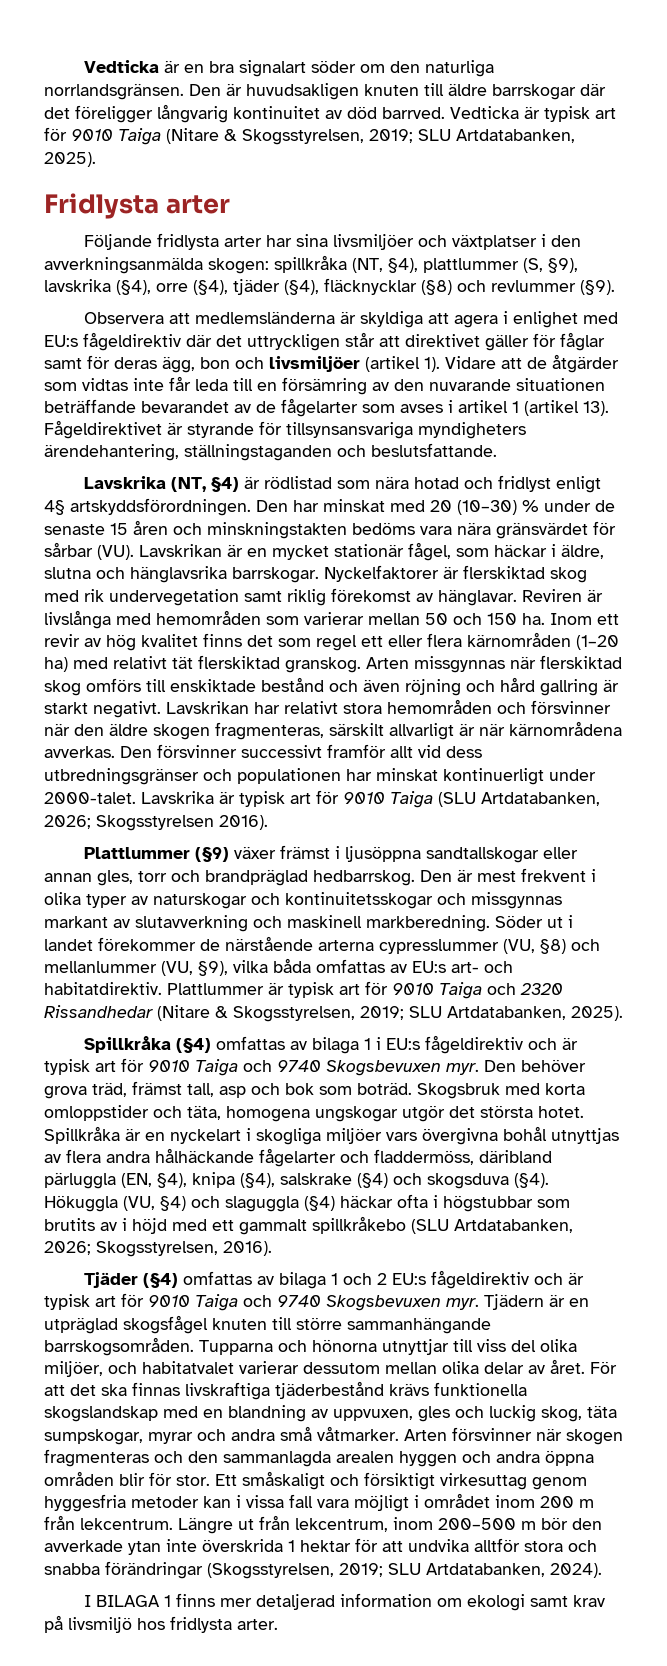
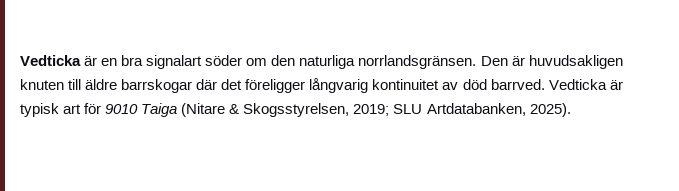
- Fridlysta arter
- Följande fridlysta arter har sina livsmiljöer och växtplatser i den avverkningsanmälda skogen: spillkråka (NT, §4), plattlummer (S, §9), lavskrika (§4), orre (§4), tjäder (§4), fläcknycklar (§8) och revlummer (§9).
- Observera att medlemsländerna är skyldiga att agera i enlighet med EU:s fågeldirektiv där det uttryckligen står att direktivet gäller för fåglar samt för deras ägg, bon och livsmiljöer (artikel 1). Vidare att de åtgärder som vidtas inte får leda till en försämring av den nuvarande situationen beträffande bevarandet av de fågelarter som avses i artikel 1 (artikel 13). Fågeldirektivet är styrande för tillsynsansvariga myndigheters ärendehantering, ställningstaganden och beslutsfattande.
- Lavskrika (NT, §4) är rödlistad som nära hotad och fridlyst enligt 4§ artskyddsförordningen. Den har minskat med 20 (10–30) % under de senaste 15 åren och minskningstakten bedöms vara nära gränsvärdet för sårbar (VU). Lavskrikan är en mycket stationär fågel, som häckar i äldre, slutna och hänglavsrika barrskogar. Nyckelfaktorer är flerskiktad skog med rik undervegetation samt riklig förekomst av hänglavar. Reviren är livslånga med hemområden som varierar mellan 50 och 150 ha. Inom ett revir av hög kvalitet finns det som regel ett eller flera kärnområden (1–20 ha) med relativt tät flerskiktad granskog. Arten missgynnas när flerskiktad skog omförs till enskiktade bestånd och även röjning och hård gallring är starkt negativt. Lavskrikan har relativt stora hemområden och försvinner när den äldre skogen fragmenteras, särskilt allvarligt är när kärnområdena avverkas. Den försvinner successivt framför allt vid dess utbredningsgränser och populationen har minskat kontinuerligt under 2000-talet. Lavskrika är typisk art för 9010 Taiga (SLU Artdatabanken, 2026; Skogsstyrelsen 2016).
- Plattlummer (§9) växer främst i ljusöppna sandtallskogar eller annan gles, torr och brandpräglad hedbarrskog. Den är mest frekvent i olika typer av naturskogar och kontinuitetsskogar och missgynnas markant av slutavverkning och maskinell markberedning. Söder ut i landet förekommer de närstående arterna cypresslummer (VU, §8) och mellanlummer (VU, §9), vilka båda omfattas av EU:s art- och habitatdirektiv. Plattlummer är typisk art för 9010 Taiga och 2320 Rissandhedar (Nitare & Skogsstyrelsen, 2019; SLU Artdatabanken, 2025).
- Spillkråka (§4) omfattas av bilaga 1 i EU:s fågeldirektiv och är typisk art för 9010 Taiga och 9740 Skogsbevuxen myr. Den behöver grova träd, främst tall, asp och bok som boträd. Skogsbruk med korta omloppstider och täta, homogena ungskogar utgör det största hotet. Spillkråka är en nyckelart i skogliga miljöer vars övergivna bohål utnyttjas av flera andra hålhäckande fågelarter och fladdermöss, däribland pärluggla (EN, §4), knipa (§4), salskrake (§4) och skogsduva (§4). Hökuggla (VU, §4) och slaguggla (§4) häckar ofta i högstubbar som brutits av i höjd med ett gammalt spillkråkebo (SLU Artdatabanken, 2026; Skogsstyrelsen, 2016).
- Tjäder (§4) omfattas av bilaga 1 och 2 EU:s fågeldirektiv och är typisk art för 9010 Taiga och 9740 Skogsbevuxen myr. Tjädern är en utpräglad skogsfågel knuten till större sammanhängande barrskogsområden. Tupparna och hönorna utnyttjar till viss del olika miljöer, och habitatvalet varierar dessutom mellan olika delar av året. För att det ska finnas livskraftiga tjäderbestånd krävs funktionella skogslandskap med en blandning av uppvuxen, gles och luckig skog, täta sumpskogar, myrar och andra små våtmarker. Arten försvinner när skogen fragmenteras och den sammanlagda arealen hyggen och andra öppna områden blir för stor. Ett småskaligt och försiktigt virkesuttag genom hyggesfria metoder kan i vissa fall vara möjligt i området inom 200 m från lekcentrum. Längre ut från lekcentrum, inom 200–500 m bör den avverkade ytan inte överskrida 1 hektar för att undvika alltför stora och snabba förändringar (Skogsstyrelsen, 2019; SLU Artdatabanken, 2024).
- I BILAGA 1 finns mer detaljerad information om ekologi samt krav på livsmiljö hos fridlysta arter.

